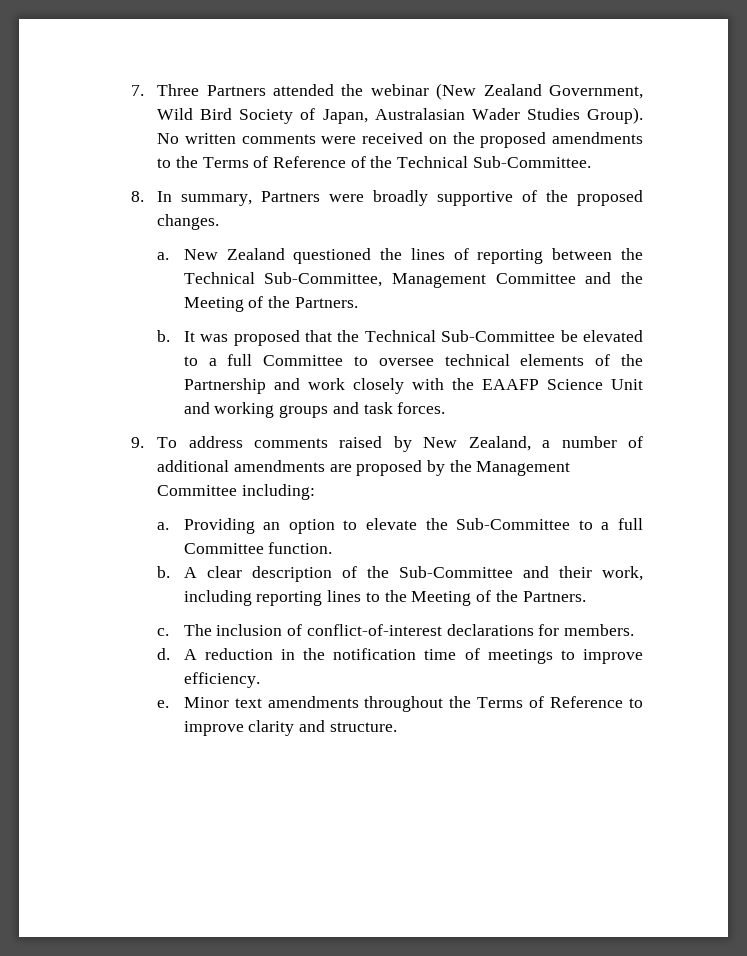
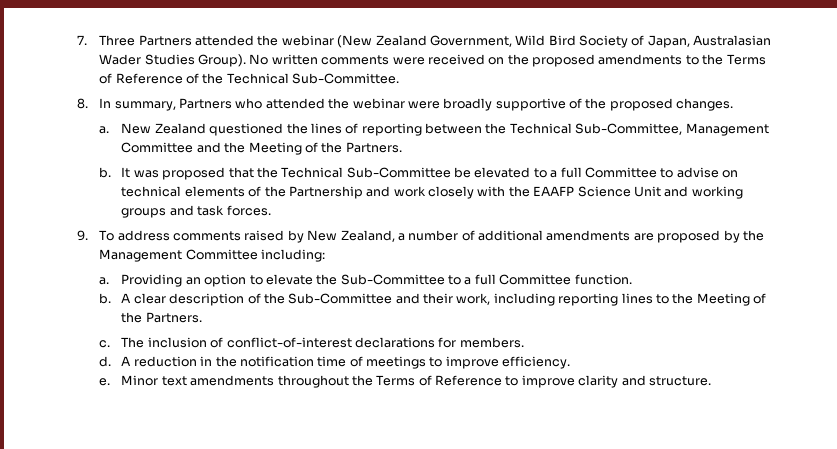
- 8. In summary, Partners were broadly supportive of the proposed changes.
+ 8. In summary, Partners who attended the webinar were broadly supportive of the proposed changes.
- It was proposed that the Technical Sub-Committee be elevated to a full Committee to oversee technical elements of the Partnership and work closely with the EAAFP Science Unit and working groups and task forces.
+ It was proposed that the Technical Sub-Committee be elevated to a full Committee to advise on technical elements of the Partnership and work closely with the EAAFP Science Unit and working groups and task forces.

